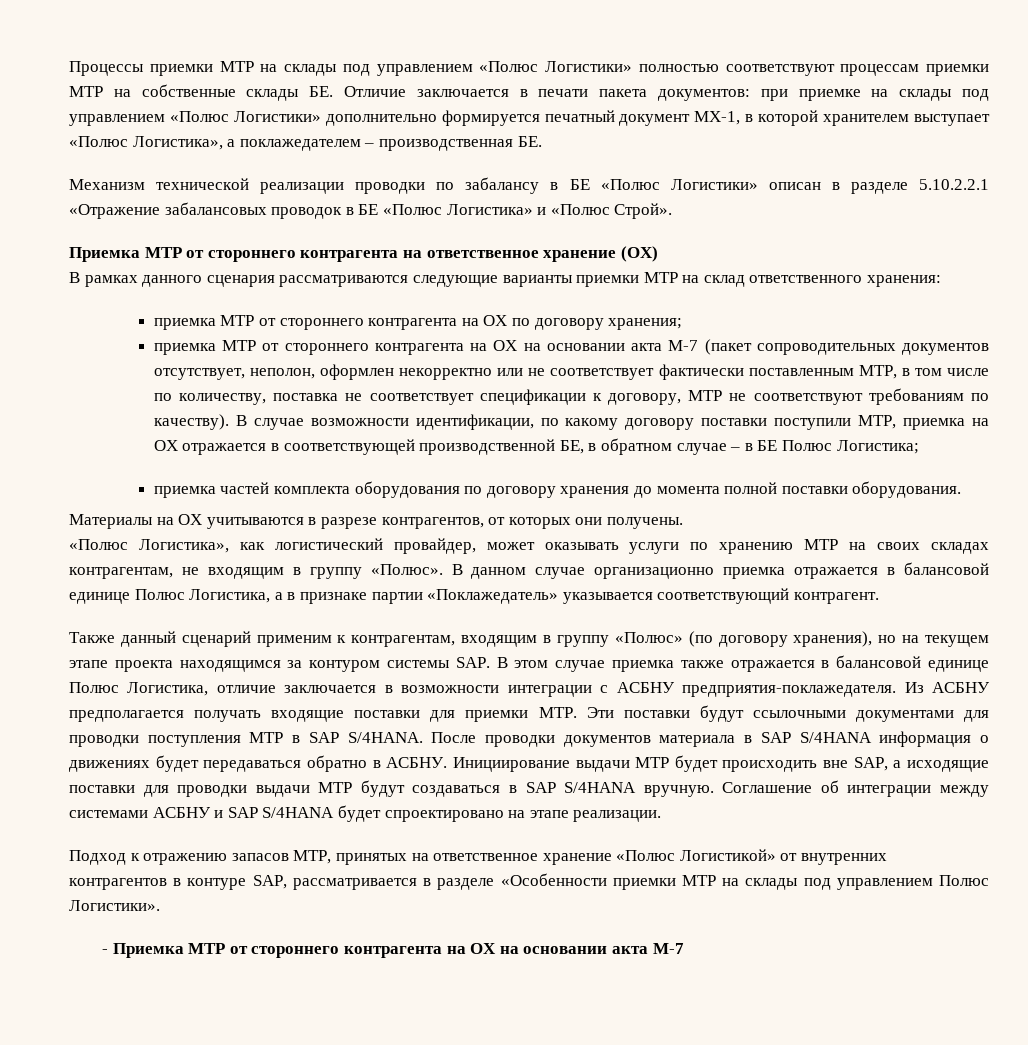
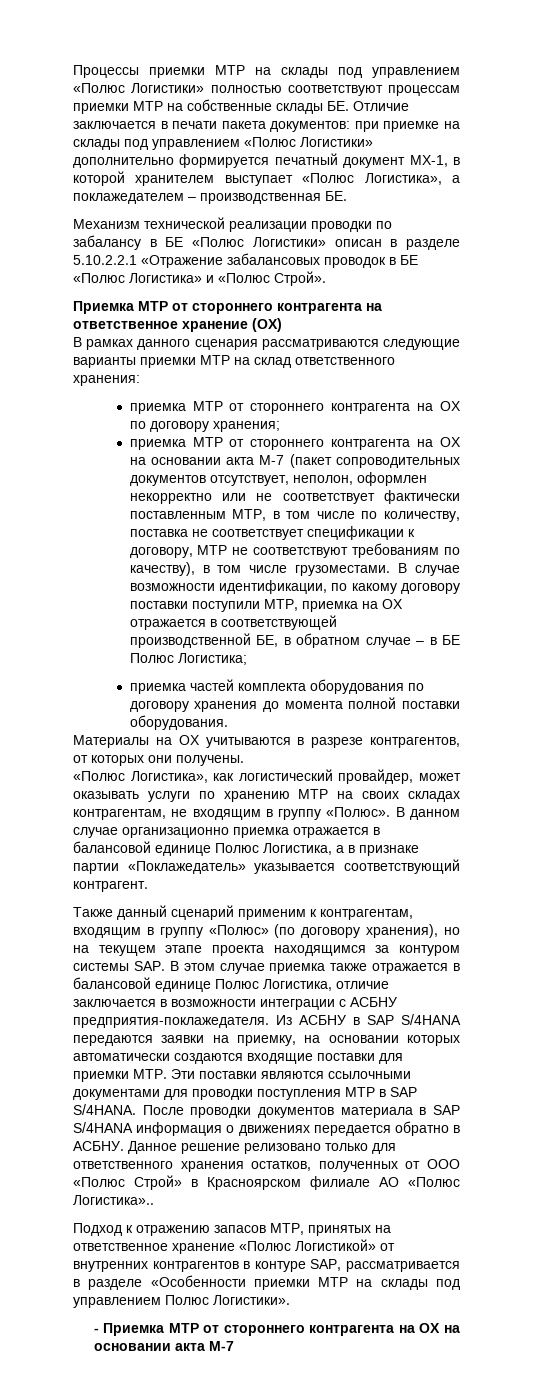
- приемка МТР от стороннего контрагента на ОХ на основании акта М-7 (пакет сопроводительных документов отсутствует, неполон, оформлен некорректно или не соответствует фактически поставленным МТР, в том числе по количеству, поставка не соответствует спецификации к договору, МТР не соответствуют требованиям по качеству).
+ приемка МТР от стороннего контрагента на ОХ на основании акта М-7 (пакет сопроводительных документов отсутствует, неполон, оформлен некорректно или не соответствует фактически поставленным МТР, в том числе по количеству, поставка не соответствует спецификации к договору, МТР не соответствуют требованиям по качеству), в том числе грузоместами.
- Из АСБНУ предполагается получать входящие поставки для приемки МТР. Эти поставки будут ссылочными документами для проводки поступления МТР в SAP S/4HANA.
+ Из АСБНУ в SAP S/4HANA передаются заявки на приемку, на основании которых автоматически создаются входящие поставки для приемки МТР. Эти поставки являются ссылочными документами для проводки поступления МТР в SAP S/4HANA.
- После проводки документов материала в SAP S/4HANA информация о движениях будет передаваться обратно в АСБНУ.
+ После проводки документов материала в SAP S/4HANA информация о движениях передается обратно в АСБНУ.
- Инициирование выдачи МТР будет происходить вне SAP, а исходящие поставки для проводки выдачи МТР будут создаваться в SAP S/4HANA вручную. Соглашение об интеграции между системами АСБНУ и SAP S/4HANA будет спроектировано на этапе реализации.
+ Данное решение релизовано только для ответственного хранения остатков, полученных от ООО «Полюс Строй» в Красноярском филиале АО «Полюс Логистика»..

